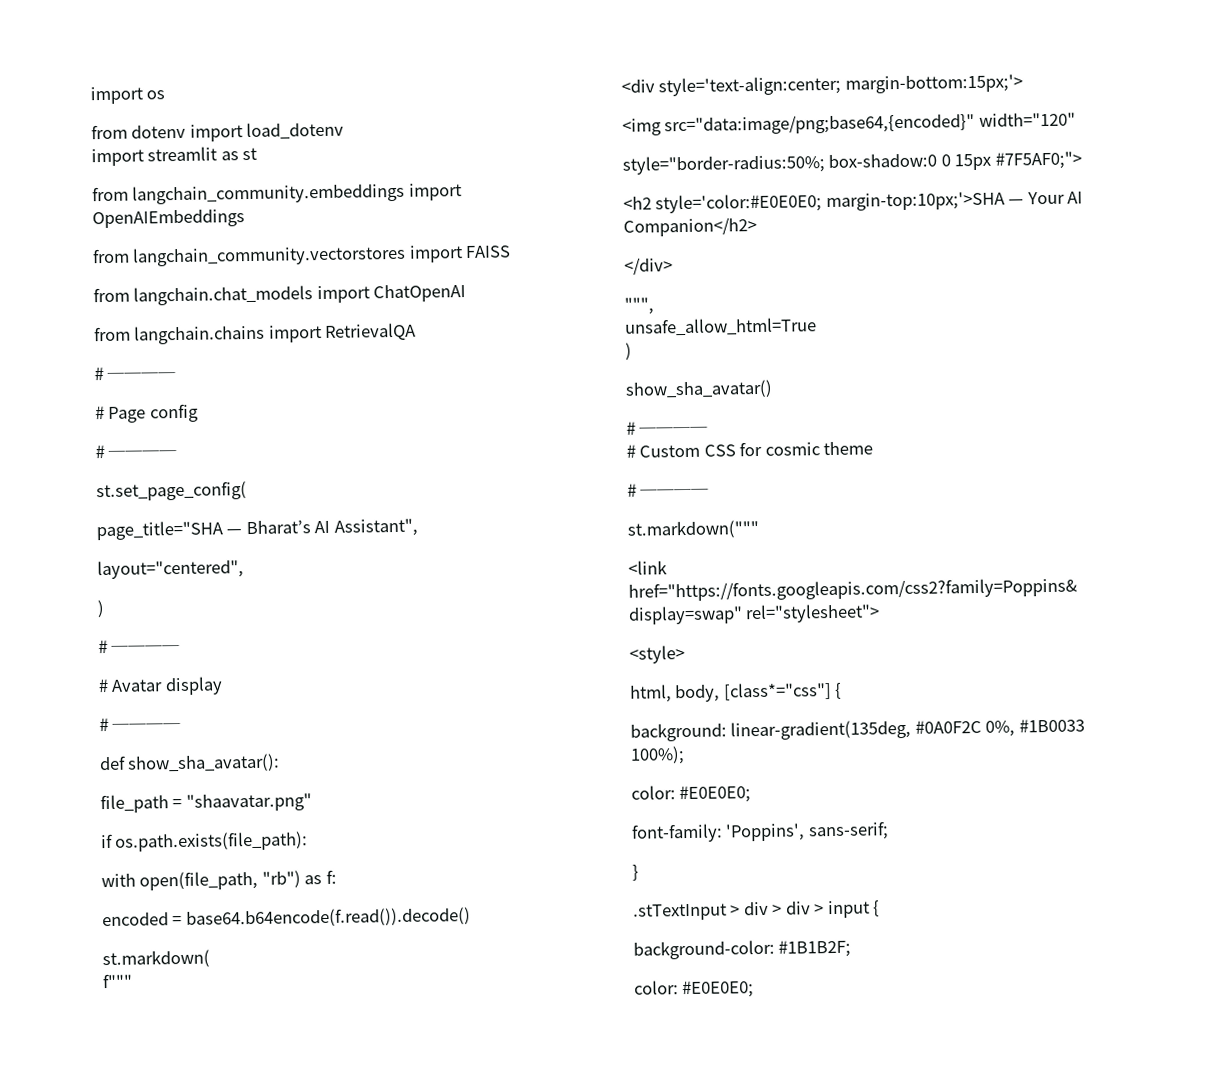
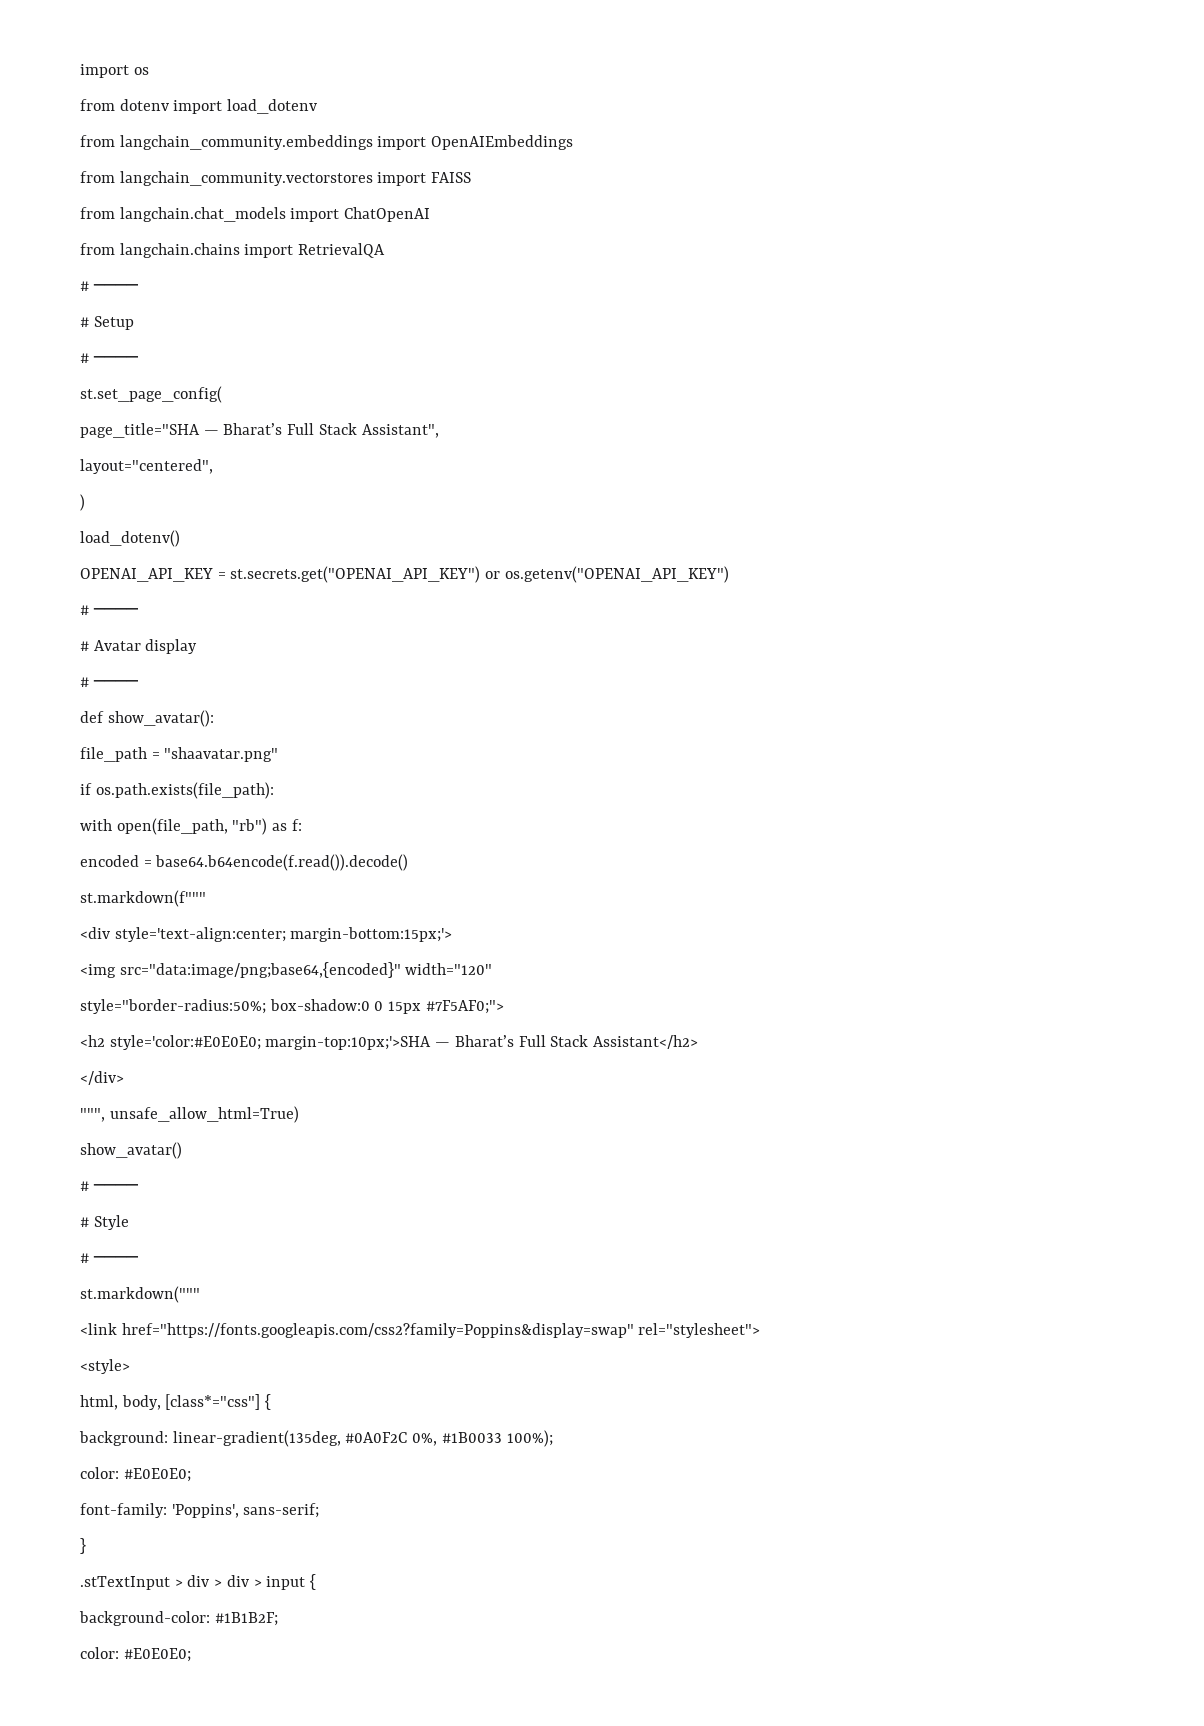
- import streamlit as st
- # Page config
+ # Setup
- page_title="SHA — Bharat’s AI Assistant",
+ page_title="SHA — Bharat’s Full Stack Assistant",
+ load_dotenv()
+ OPENAI_API_KEY = st.secrets.get("OPENAI_API_KEY") or os.getenv("OPENAI_API_KEY")
- def show_sha_avatar():
+ def show_avatar():
- st.markdown(
- f"""
+ st.markdown(f"""
- <h2 style='color:#E0E0E0; margin-top:10px;'>SHA — Your AI Companion</h2>
+ <h2 style='color:#E0E0E0; margin-top:10px;'>SHA — Bharat’s Full Stack Assistant</h2>
- """,
- unsafe_allow_html=True
- )
- show_sha_avatar()
+ """, unsafe_allow_html=True)
+ show_avatar()
  # ────
- # Custom CSS for cosmic theme
+ # Style

